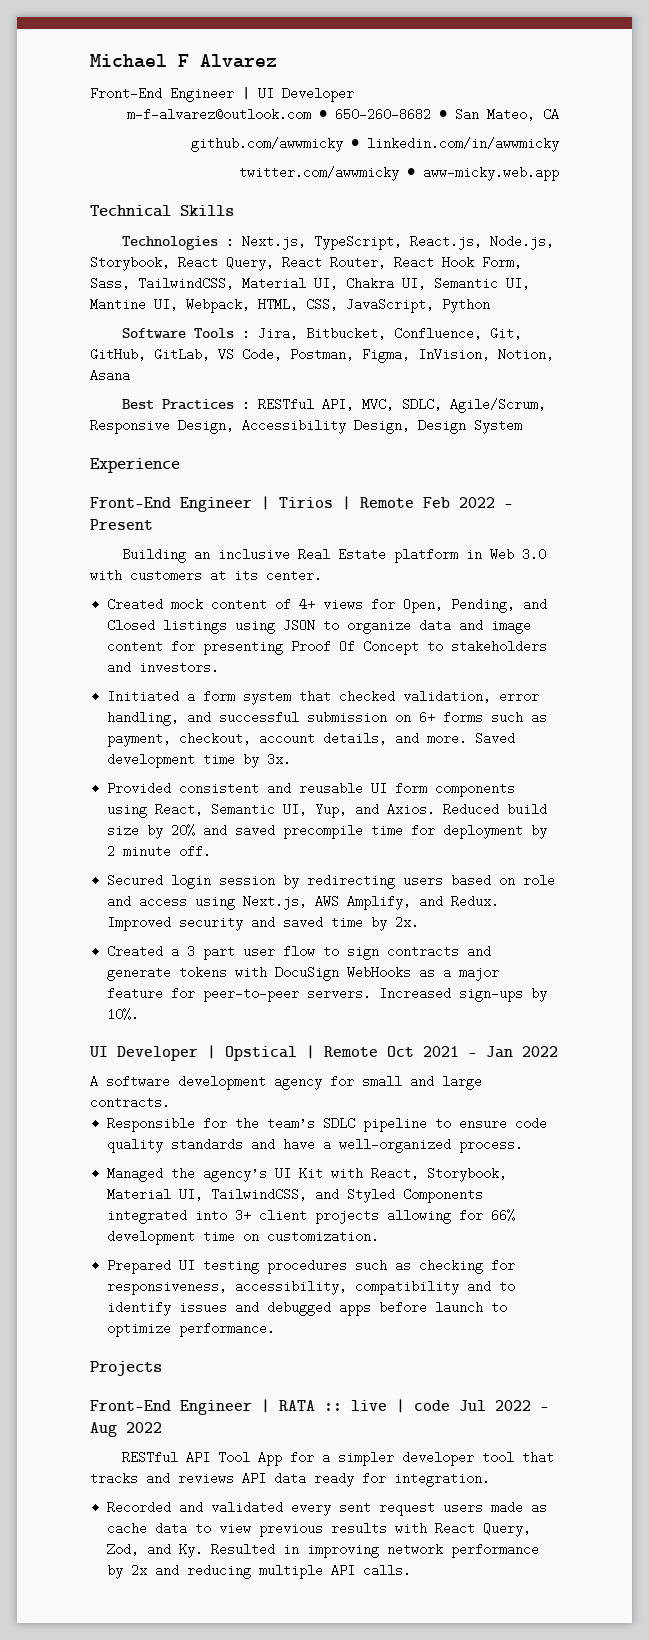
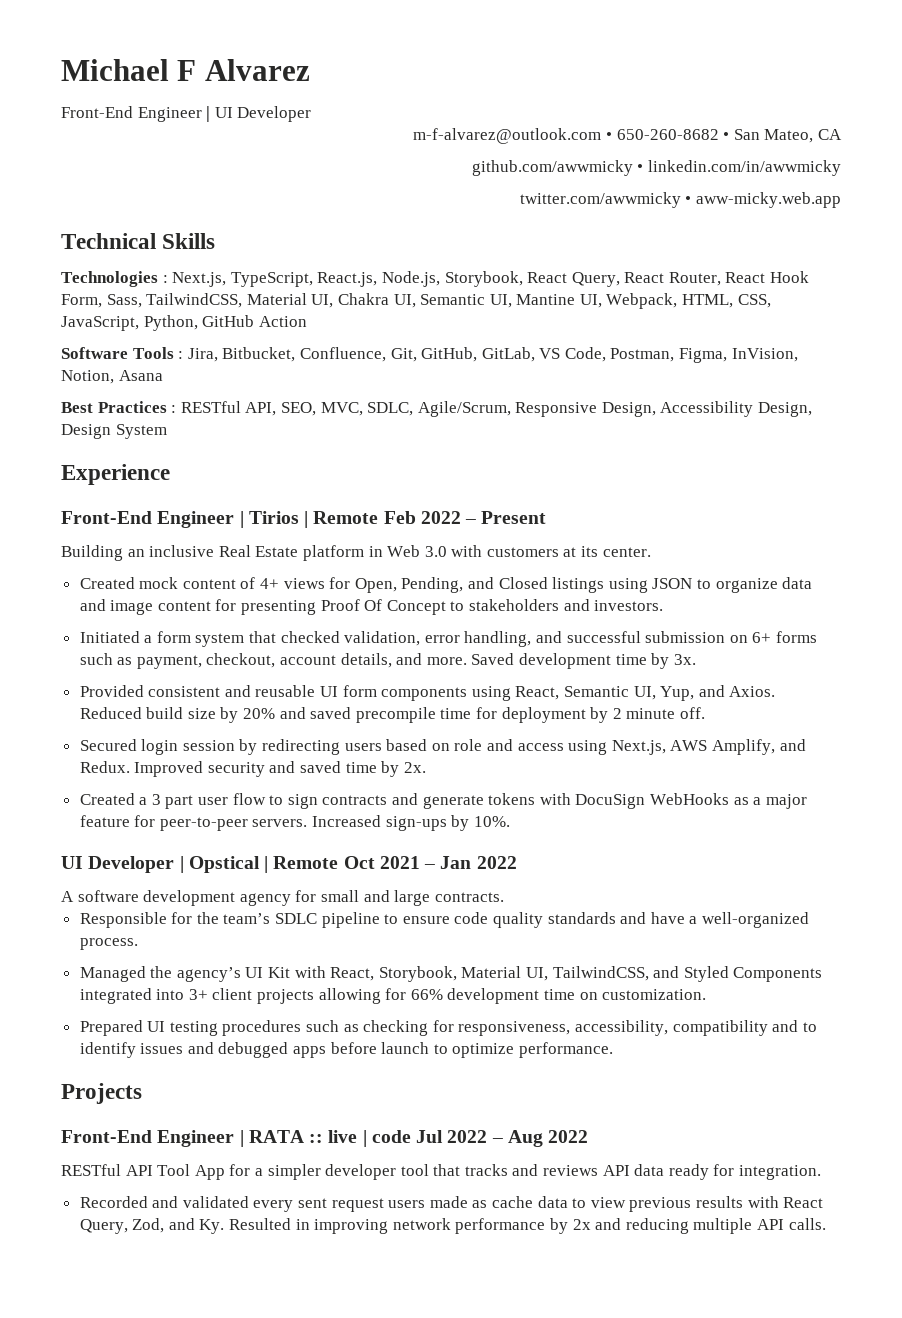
- Technologies : Next.js, TypeScript, React.js, Node.js, Storybook, React Query, React Router, React Hook Form, Sass, TailwindCSS, Material UI, Chakra UI, Semantic UI, Mantine UI, Webpack, HTML, CSS, JavaScript, Python
+ Technologies : Next.js, TypeScript, React.js, Node.js, Storybook, React Query, React Router, React Hook Form, Sass, TailwindCSS, Material UI, Chakra UI, Semantic UI, Mantine UI, Webpack, HTML, CSS, JavaScript, Python, GitHub Action
- Best Practices : RESTful API, MVC, SDLC, Agile/Scrum, Responsive Design, Accessibility Design, Design System
+ Best Practices : RESTful API, SEO, MVC, SDLC, Agile/Scrum, Responsive Design, Accessibility Design, Design System

